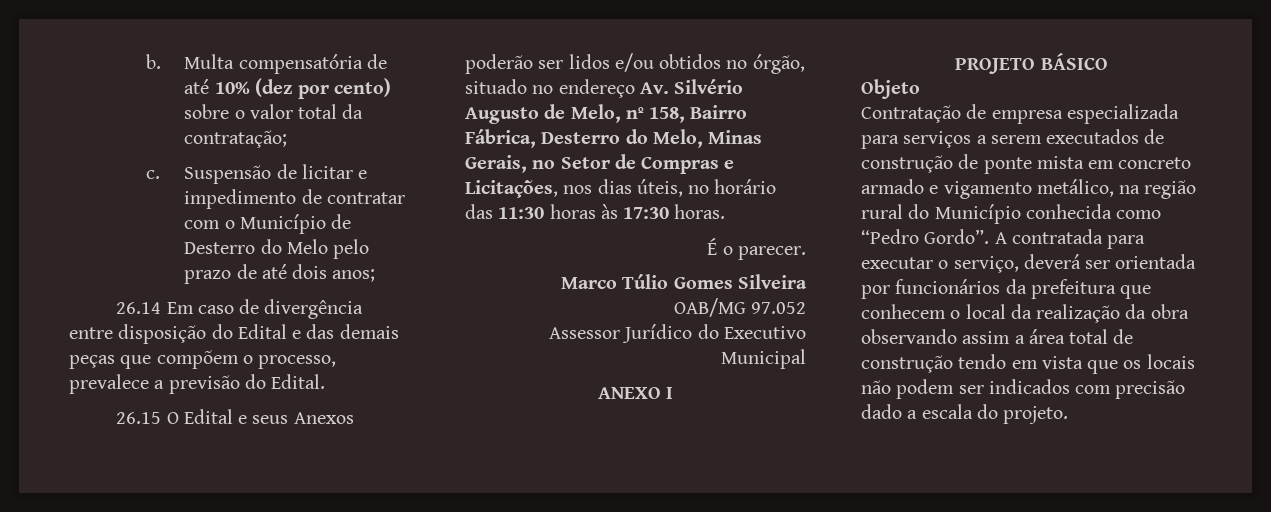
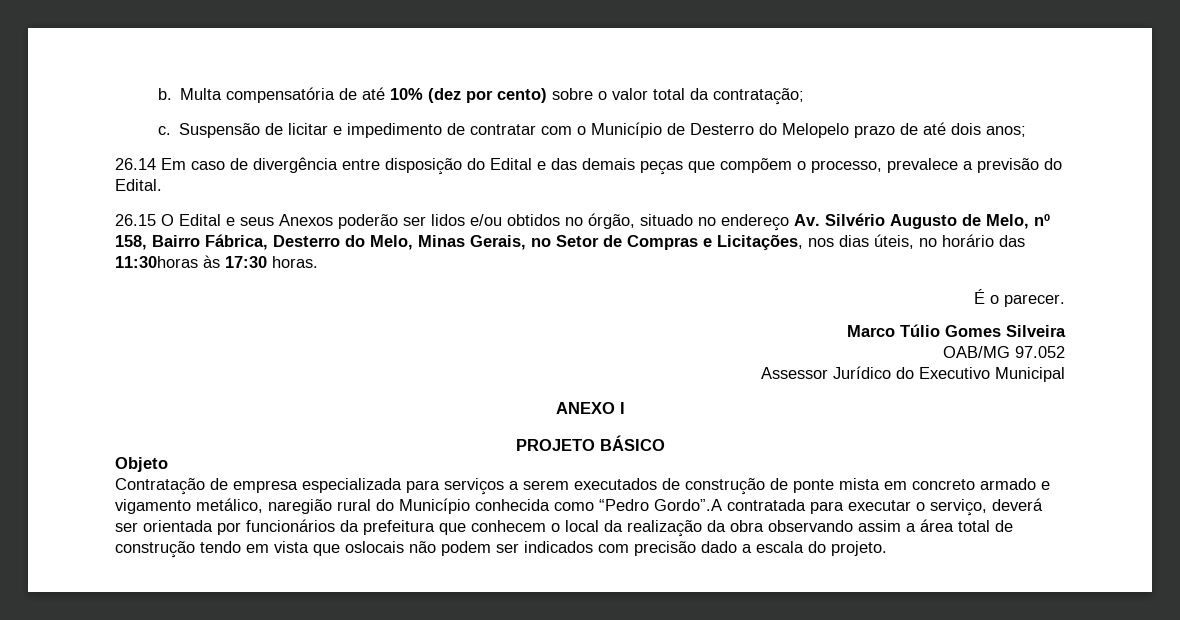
- Suspensão de licitar e impedimento de contratar com o Município de Desterro do Melo pelo prazo de até dois anos;
+ Suspensão de licitar e impedimento de contratar com o Município de Desterro do Melopelo prazo de até dois anos;
- 26.15 O Edital e seus Anexos poderão ser lidos e/ou obtidos no órgão, situado no endereço Av. Silvério Augusto de Melo, nº 158, Bairro Fábrica, Desterro do Melo, Minas Gerais, no Setor de Compras e Licitações, nos dias úteis, no horário das 11:30 horas às 17:30 horas.
+ 26.15 O Edital e seus Anexos poderão ser lidos e/ou obtidos no órgão, situado no endereço Av. Silvério Augusto de Melo, nº 158, Bairro Fábrica, Desterro do Melo, Minas Gerais, no Setor de Compras e Licitações, nos dias úteis, no horário das 11:30horas às 17:30 horas.
- Contratação de empresa especializada para serviços a serem executados de construção de ponte mista em concreto armado e vigamento metálico, na região rural do Município conhecida como “Pedro Gordo”. A contratada para executar o serviço, deverá ser orientada por funcionários da prefeitura que conhecem o local da realização da obra observando assim a área total de construção tendo em vista que os locais não podem ser indicados com precisão dado a escala do projeto.
+ Contratação de empresa especializada para serviços a serem executados de construção de ponte mista em concreto armado e vigamento metálico, naregião rural do Município conhecida como “Pedro Gordo”.A contratada para executar o serviço, deverá ser orientada por funcionários da prefeitura que conhecem o local da realização da obra observando assim a área total de construção tendo em vista que oslocais não podem ser indicados com precisão dado a escala do projeto.

